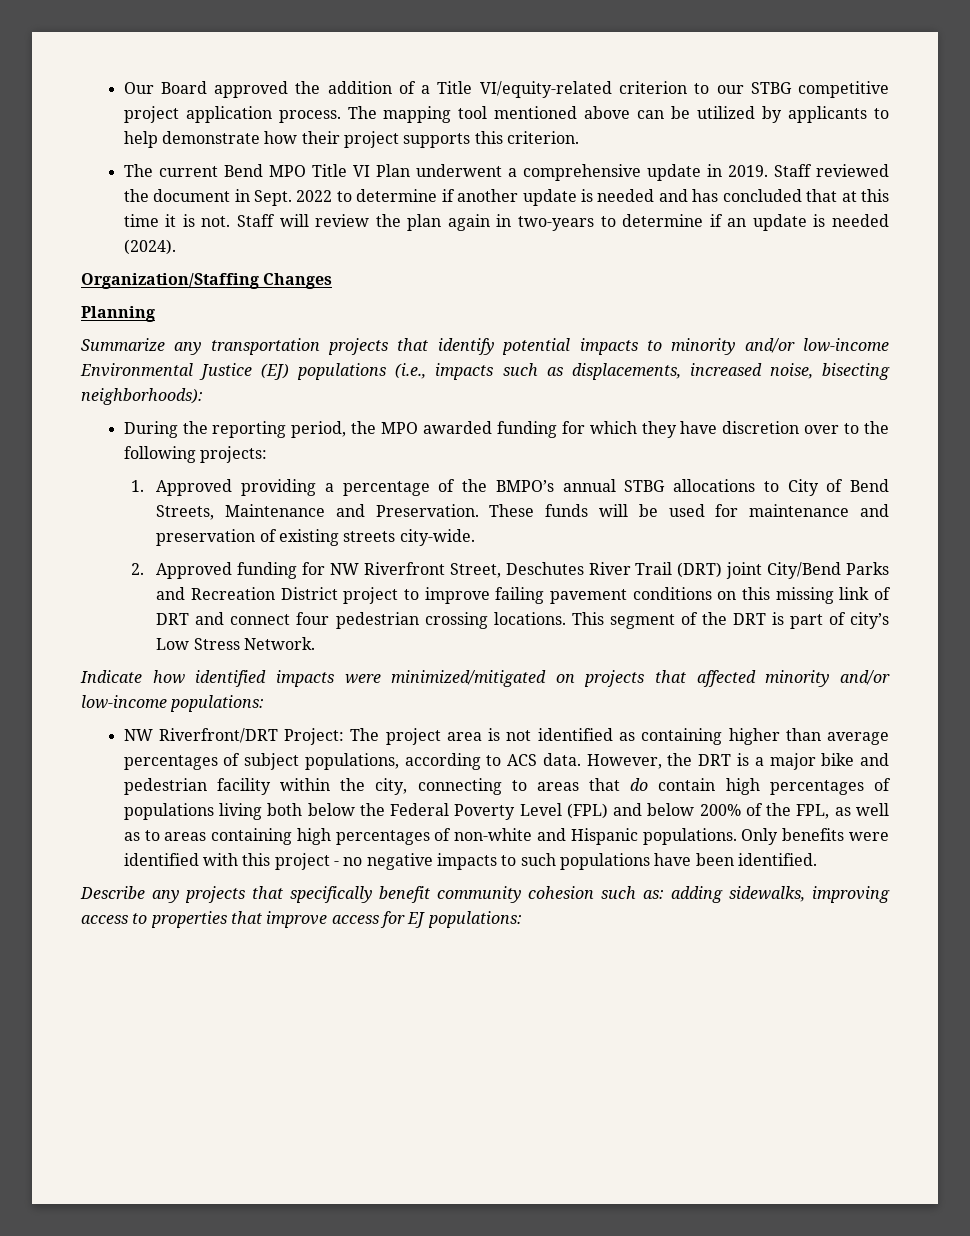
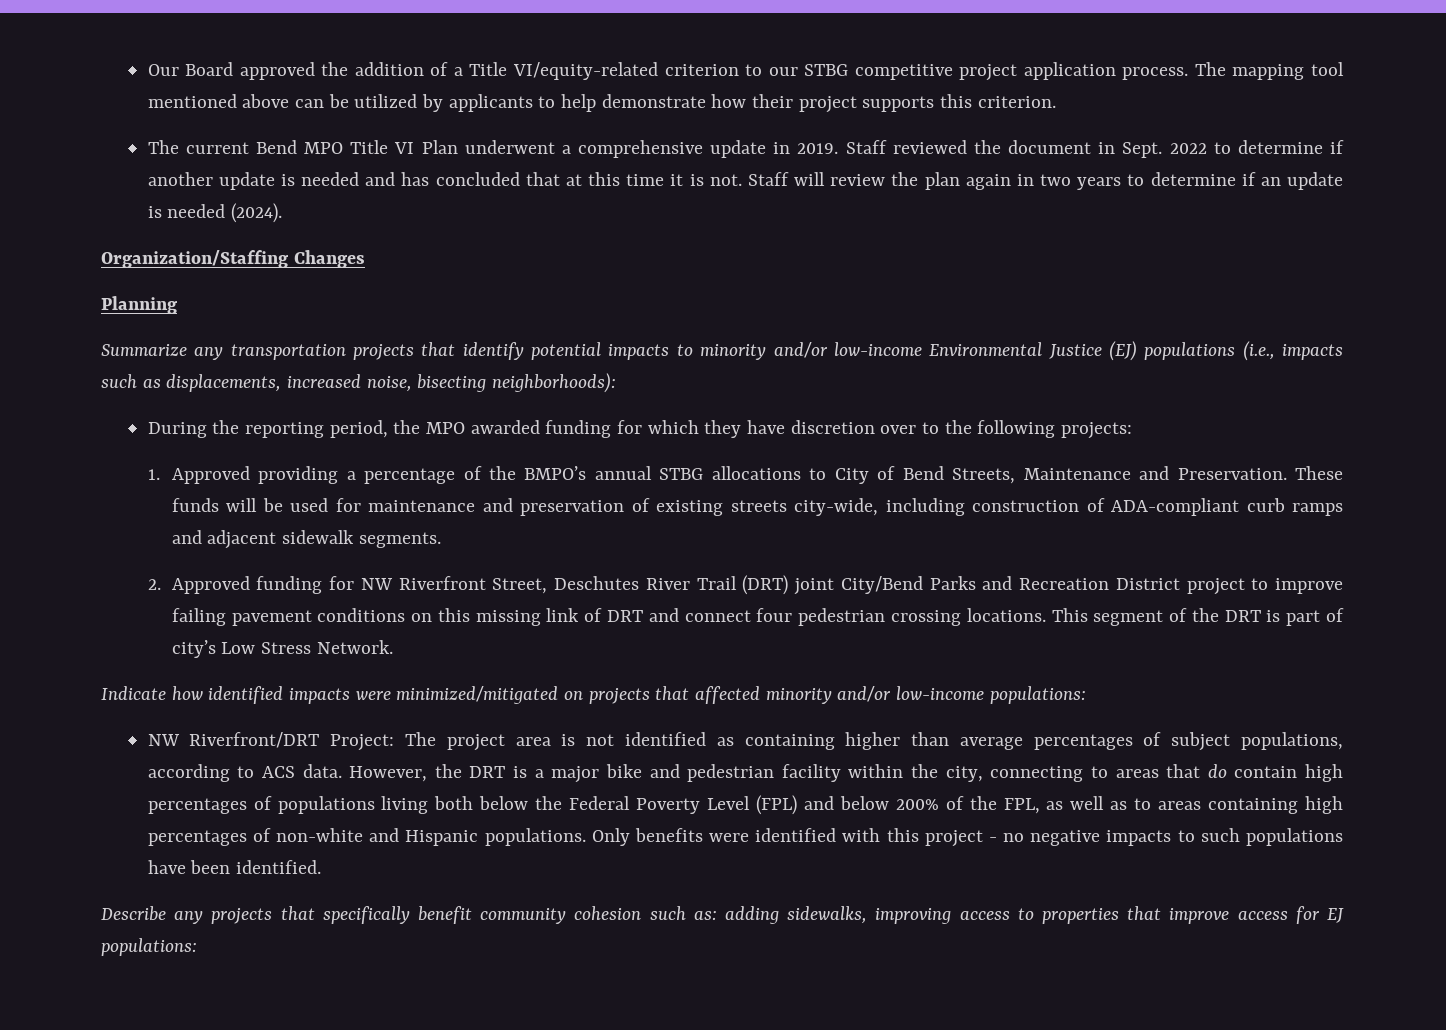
- Staff will review the plan again in two-years to determine if an update is needed (2024).
+ Staff will review the plan again in two years to determine if an update is needed (2024).
- These funds will be used for maintenance and preservation of existing streets city-wide.
+ These funds will be used for maintenance and preservation of existing streets city-wide, including construction of ADA-compliant curb ramps and adjacent sidewalk segments.

